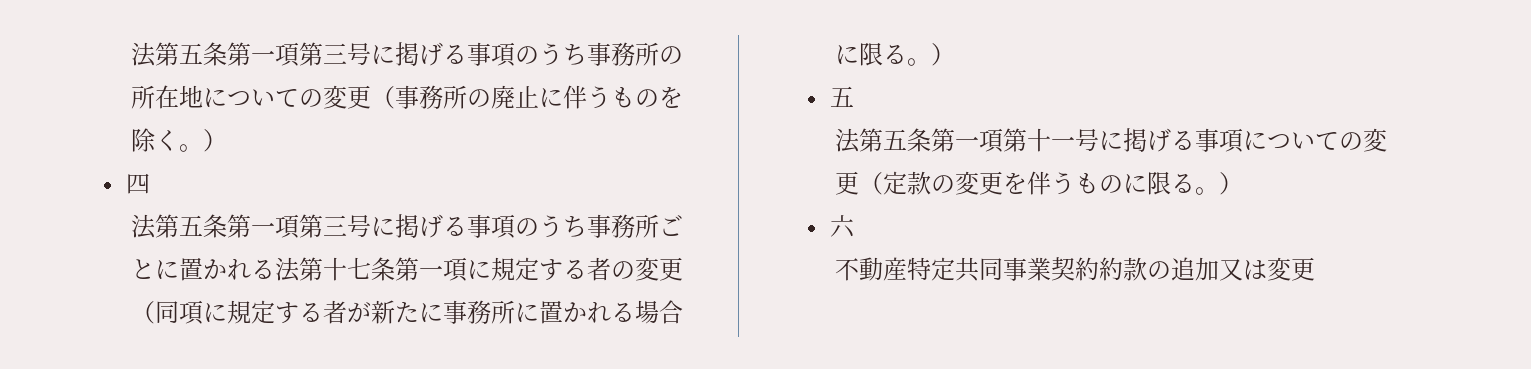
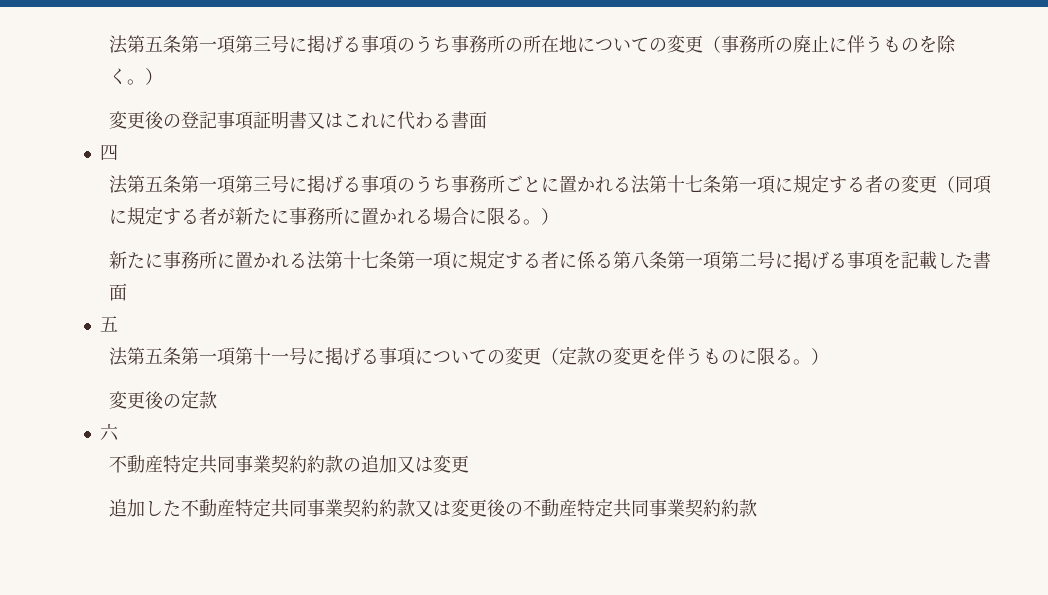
+ 変更後の登記事項証明書又はこれに代わる書面
+ 新たに事務所に置かれる法第十七条第一項に規定する者に係る第八条第一項第二号に掲げる事項を記載した書面
+ 変更後の定款
+ 追加した不動産特定共同事業契約約款又は変更後の不動産特定共同事業契約約款

